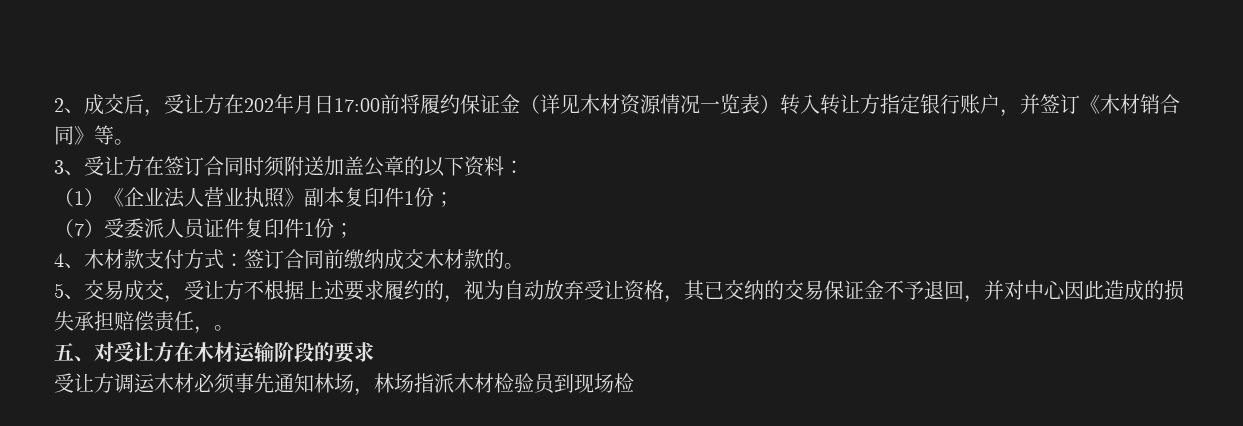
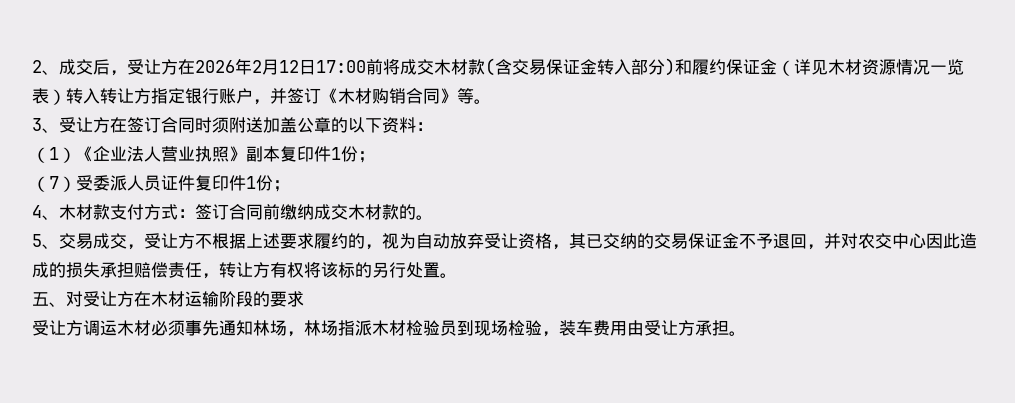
- 2、成交后，受让方在202年月日17:00前将履约保证金（详见木材资源情况一览表）转入转让方指定银行账户，并签订《木材销合同》等。
+ 2、成交后，受让方在2026年2月12日17:00前将成交木材款(含交易保证金转入部分)和履约保证金（详见木材资源情况一览表）转入转让方指定银行账户，并签订《木材购销合同》等。
- 5、交易成交，受让方不根据上述要求履约的，视为自动放弃受让资格，其已交纳的交易保证金不予退回，并对中心因此造成的损失承担赔偿责任，。
+ 5、交易成交，受让方不根据上述要求履约的，视为自动放弃受让资格，其已交纳的交易保证金不予退回，并对农交中心因此造成的损失承担赔偿责任，转让方有权将该标的另行处置。
- 受让方调运木材必须事先通知林场，林场指派木材检验员到现场检
+ 受让方调运木材必须事先通知林场，林场指派木材检验员到现场检验，装车费用由受让方承担。

